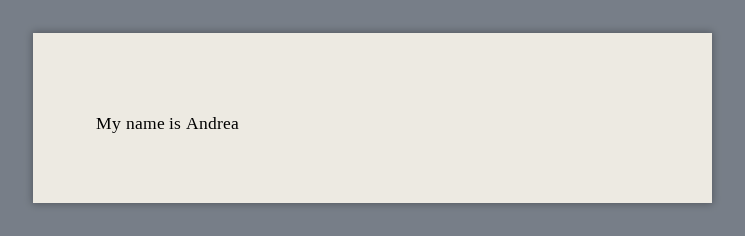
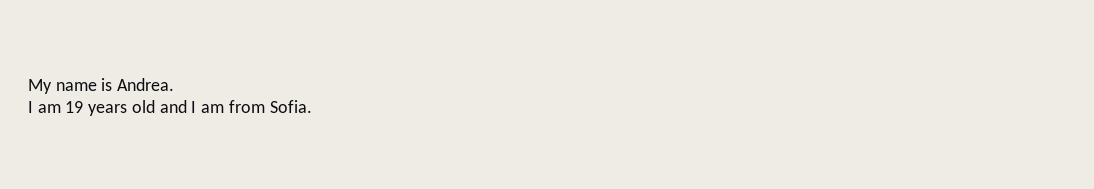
- My name is Andrea
+ My name is Andrea.
+ I am 19 years old and I am from Sofia.

